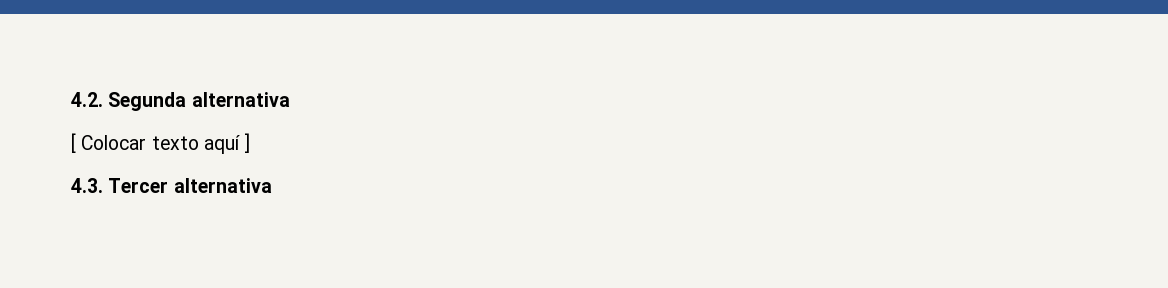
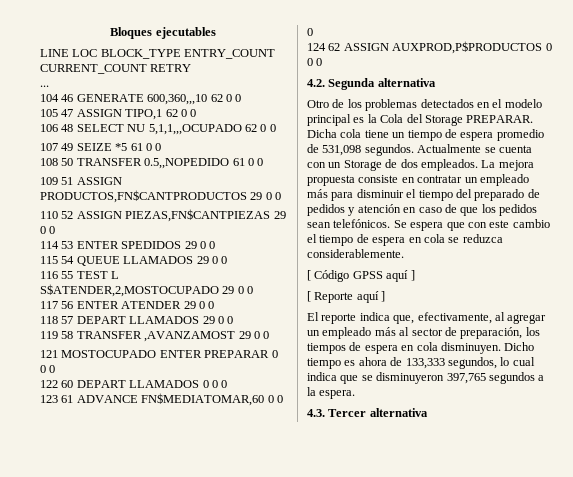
+ Bloques ejecutables
+ LINE LOC BLOCK_TYPE ENTRY_COUNT CURRENT_COUNT RETRY
+ ...
+ 104 46 GENERATE 600,360,,,10 62 0 0
+ 105 47 ASSIGN TIPO,1 62 0 0
+ 106 48 SELECT NU 5,1,1,,,OCUPADO 62 0 0
+ 107 49 SEIZE *5 61 0 0
+ 108 50 TRANSFER 0.5,,NOPEDIDO 61 0 0
+ 109 51 ASSIGN PRODUCTOS,FN$CANTPRODUCTOS 29 0 0
+ 110 52 ASSIGN PIEZAS,FN$CANTPIEZAS 29 0 0
+ 114 53 ENTER SPEDIDOS 29 0 0
+ 115 54 QUEUE LLAMADOS 29 0 0
+ 116 55 TEST L S$ATENDER,2,MOSTOCUPADO 29 0 0
+ 117 56 ENTER ATENDER 29 0 0
+ 118 57 DEPART LLAMADOS 29 0 0
+ 119 58 TRANSFER ,AVANZAMOST 29 0 0
+ 121 MOSTOCUPADO ENTER PREPARAR 0 0 0
+ 122 60 DEPART LLAMADOS 0 0 0
+ 123 61 ADVANCE FN$MEDIATOMAR,60 0 0 0
+ 124 62 ASSIGN AUXPROD,P$PRODUCTOS 0 0 0
  4.2. Segunda alternativa
- [ Colocar texto aquí ]
+ Otro de los problemas detectados en el modelo principal es la Cola del Storage PREPARAR. Dicha cola tiene un tiempo de espera promedio de 531,098 segundos. Actualmente se cuenta con un Storage de dos empleados. La mejora propuesta consiste en contratar un empleado más para disminuir el tiempo del preparado de pedidos y atención en caso de que los pedidos sean telefónicos. Se espera que con este cambio el tiempo de espera en cola se reduzca considerablemente.
+ [ Código GPSS aquí ]
+ [ Reporte aquí ]
+ El reporte indica que, efectivamente, al agregar un empleado más al sector de preparación, los tiempos de espera en cola disminuyen. Dicho tiempo es ahora de 133,333 segundos, lo cual indica que se disminuyeron 397,765 segundos a la espera.

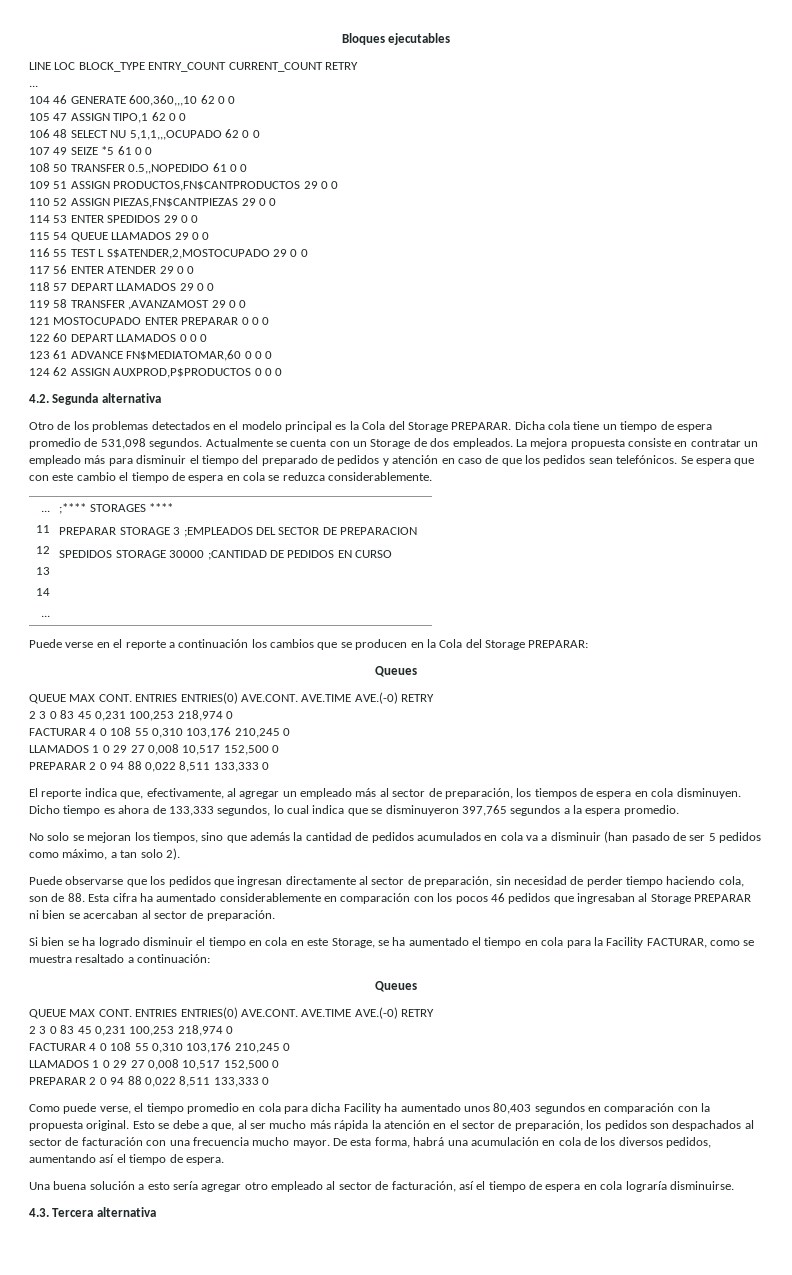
  Se espera que con este cambio el tiempo de espera en cola se reduzca considerablemente.
- [ Código GPSS aquí ]
- [ Reporte aquí ]
+ ...
+ 11
+ 12
+ 13
+ 14
+ ... | ;**** STORAGES ****
+ PREPARAR STORAGE 3 ;EMPLEADOS DEL SECTOR DE PREPARACION
+ SPEDIDOS STORAGE 30000 ;CANTIDAD DE PEDIDOS EN CURSO
+ Puede verse en el reporte a continuación los cambios que se producen en la Cola del Storage PREPARAR:
+ Queues
+ QUEUE MAX CONT. ENTRIES ENTRIES(0) AVE.CONT. AVE.TIME AVE.(-0) RETRY
+ 2 3 0 83 45 0,231 100,253 218,974 0
+ FACTURAR 4 0 108 55 0,310 103,176 210,245 0
+ LLAMADOS 1 0 29 27 0,008 10,517 152,500 0
+ PREPARAR 2 0 94 88 0,022 8,511 133,333 0
- Dicho tiempo es ahora de 133,333 segundos, lo cual indica que se disminuyeron 397,765 segundos a la espera.
+ Dicho tiempo es ahora de 133,333 segundos, lo cual indica que se disminuyeron 397,765 segundos a la espera promedio.
+ No solo se mejoran los tiempos, sino que además la cantidad de pedidos acumulados en cola va a disminuir (han pasado de ser 5 pedidos como máximo, a tan solo 2).
+ Puede observarse que los pedidos que ingresan directamente al sector de preparación, sin necesidad de perder tiempo haciendo cola, son de 88. Esta cifra ha aumentado considerablemente en comparación con los pocos 46 pedidos que ingresaban al Storage PREPARAR ni bien se acercaban al sector de preparación.
+ Si bien se ha logrado disminuir el tiempo en cola en este Storage, se ha aumentado el tiempo en cola para la Facility FACTURAR, como se muestra resaltado a continuación:
+ Queues
+ QUEUE MAX CONT. ENTRIES ENTRIES(0) AVE.CONT. AVE.TIME AVE.(-0) RETRY
+ 2 3 0 83 45 0,231 100,253 218,974 0
+ FACTURAR 4 0 108 55 0,310 103,176 210,245 0
+ LLAMADOS 1 0 29 27 0,008 10,517 152,500 0
+ PREPARAR 2 0 94 88 0,022 8,511 133,333 0
+ Como puede verse, el tiempo promedio en cola para dicha Facility ha aumentado unos 80,403 segundos en comparación con la propuesta original. Esto se debe a que, al ser mucho más rápida la atención en el sector de preparación, los pedidos son despachados al sector de facturación con una frecuencia mucho mayor. De esta forma, habrá una acumulación en cola de los diversos pedidos, aumentando así el tiempo de espera.
+ Una buena solución a esto sería agregar otro empleado al sector de facturación, así el tiempo de espera en cola lograría disminuirse.
- 4.3. Tercer alternativa
+ 4.3. Tercera alternativa

